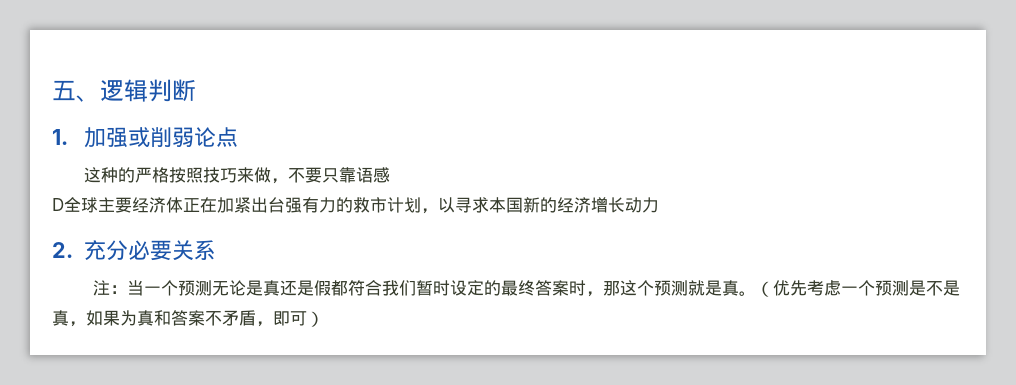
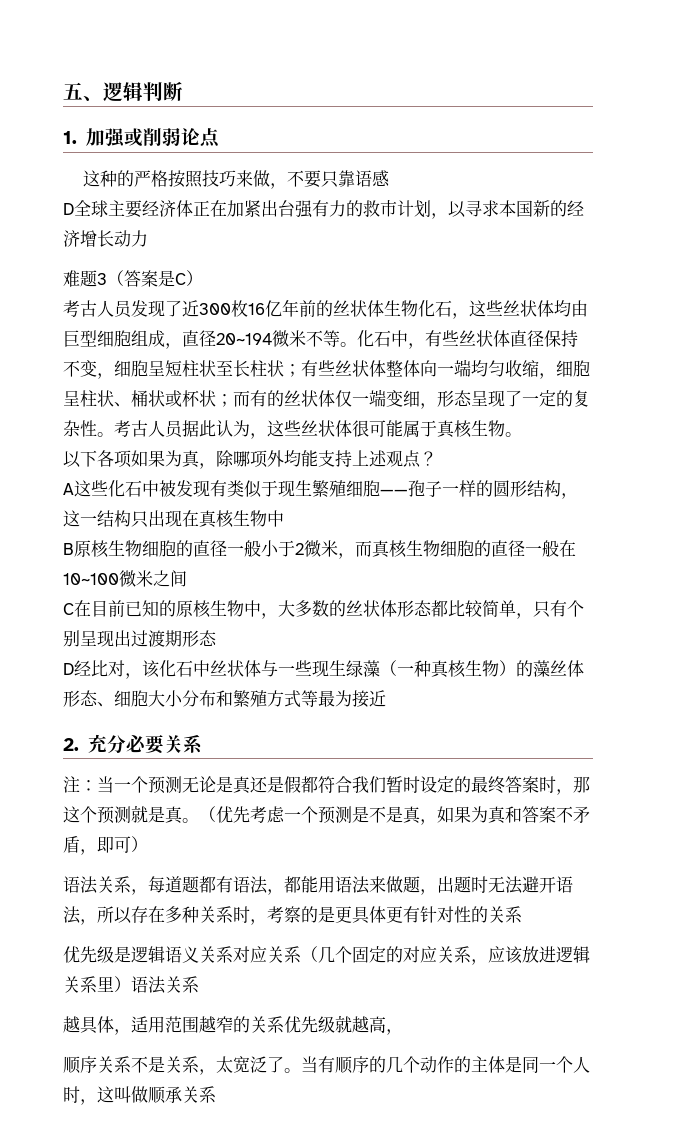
+ 难题3（答案是C）
+ 考古人员发现了近300枚16亿年前的丝状体生物化石，这些丝状体均由巨型细胞组成，直径20~194微米不等。化石中，有些丝状体直径保持不变，细胞呈短柱状至长柱状；有些丝状体整体向一端均匀收缩，细胞呈柱状、桶状或杯状；而有的丝状体仅一端变细，形态呈现了一定的复杂性。考古人员据此认为，这些丝状体很可能属于真核生物。
+ 以下各项如果为真，除哪项外均能支持上述观点？
+ A这些化石中被发现有类似于现生繁殖细胞——孢子一样的圆形结构，这一结构只出现在真核生物中
+ B原核生物细胞的直径一般小于2微米，而真核生物细胞的直径一般在10~100微米之间
+ C在目前已知的原核生物中，大多数的丝状体形态都比较简单，只有个别呈现出过渡期形态
+ D经比对，该化石中丝状体与一些现生绿藻（一种真核生物）的藻丝体形态、细胞大小分布和繁殖方式等最为接近
+ 语法关系，每道题都有语法，都能用语法来做题，出题时无法避开语法，所以存在多种关系时，考察的是更具体更有针对性的关系
+ 优先级是逻辑语义关系对应关系（几个固定的对应关系，应该放进逻辑关系里）语法关系
+ 越具体，适用范围越窄的关系优先级就越高，
+ 顺序关系不是关系，太宽泛了。当有顺序的几个动作的主体是同一个人时，这叫做顺承关系

